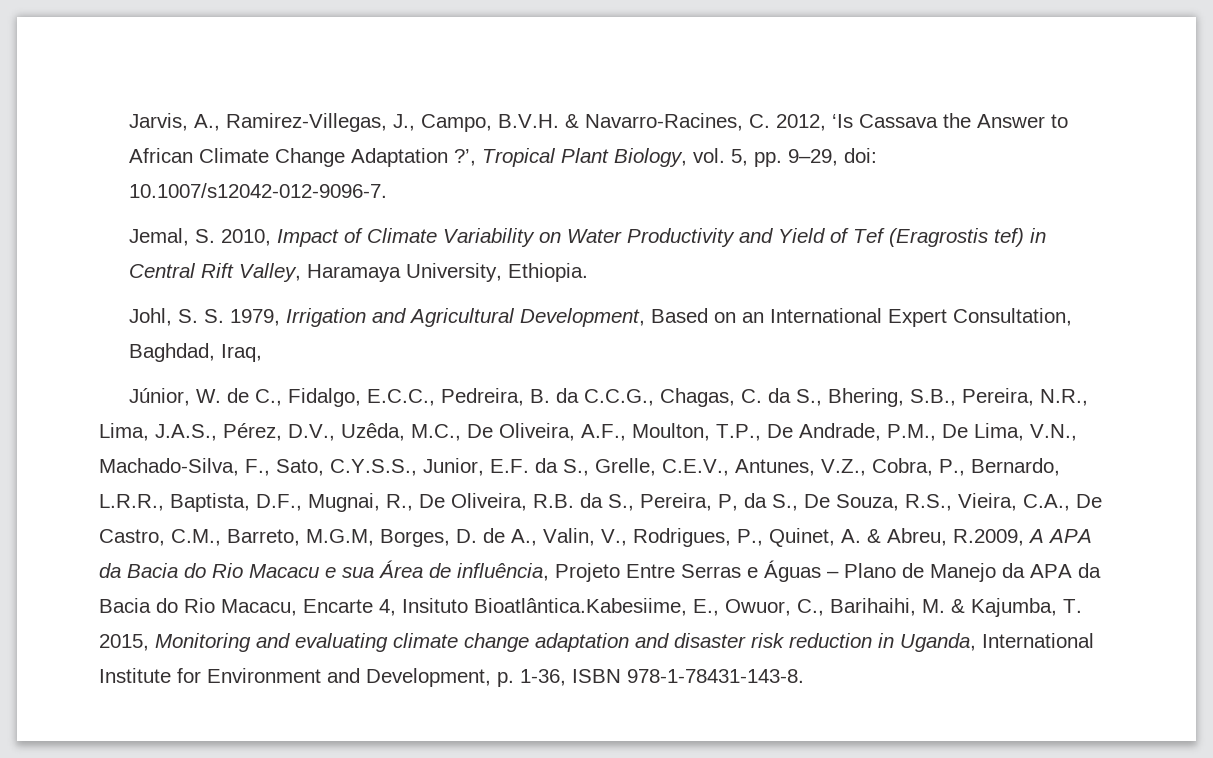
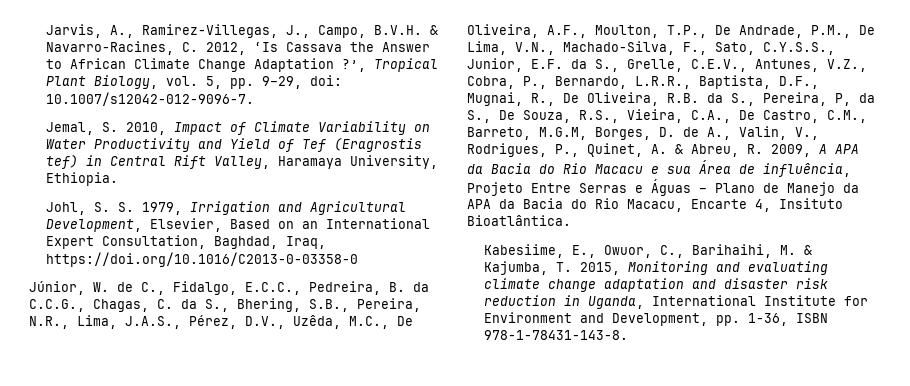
- Johl, S. S. 1979, Irrigation and Agricultural Development, Based on an International Expert Consultation, Baghdad, Iraq,
+ Johl, S. S. 1979, Irrigation and Agricultural Development, Elsevier, Based on an International Expert Consultation, Baghdad, Iraq, https://doi.org/10.1016/C2013-0-03358-0
- Júnior, W. de C., Fidalgo, E.C.C., Pedreira, B. da C.C.G., Chagas, C. da S., Bhering, S.B., Pereira, N.R., Lima, J.A.S., Pérez, D.V., Uzêda, M.C., De Oliveira, A.F., Moulton, T.P., De Andrade, P.M., De Lima, V.N., Machado-Silva, F., Sato, C.Y.S.S., Junior, E.F. da S., Grelle, C.E.V., Antunes, V.Z., Cobra, P., Bernardo, L.R.R., Baptista, D.F., Mugnai, R., De Oliveira, R.B. da S., Pereira, P, da S., De Souza, R.S., Vieira, C.A., De Castro, C.M., Barreto, M.G.M, Borges, D. de A., Valin, V., Rodrigues, P., Quinet, A. & Abreu, R.2009, A APA da Bacia do Rio Macacu e sua Área de influência, Projeto Entre Serras e Águas – Plano de Manejo da APA da Bacia do Rio Macacu, Encarte 4, Insituto Bioatlântica.Kabesiime, E., Owuor, C., Barihaihi, M. & Kajumba, T. 2015, Monitoring and evaluating climate change adaptation and disaster risk reduction in Uganda, International Institute for Environment and Development, p. 1-36, ISBN 978-1-78431-143-8.
+ Júnior, W. de C., Fidalgo, E.C.C., Pedreira, B. da C.C.G., Chagas, C. da S., Bhering, S.B., Pereira, N.R., Lima, J.A.S., Pérez, D.V., Uzêda, M.C., De Oliveira, A.F., Moulton, T.P., De Andrade, P.M., De Lima, V.N., Machado-Silva, F., Sato, C.Y.S.S., Junior, E.F. da S., Grelle, C.E.V., Antunes, V.Z., Cobra, P., Bernardo, L.R.R., Baptista, D.F., Mugnai, R., De Oliveira, R.B. da S., Pereira, P, da S., De Souza, R.S., Vieira, C.A., De Castro, C.M., Barreto, M.G.M, Borges, D. de A., Valin, V., Rodrigues, P., Quinet, A. & Abreu, R. 2009, A APA da Bacia do Rio Macacu e sua Área de influência, Projeto Entre Serras e Águas – Plano de Manejo da APA da Bacia do Rio Macacu, Encarte 4, Insituto Bioatlântica.
+ Kabesiime, E., Owuor, C., Barihaihi, M. & Kajumba, T. 2015, Monitoring and evaluating climate change adaptation and disaster risk reduction in Uganda, International Institute for Environment and Development, pp. 1-36, ISBN 978-1-78431-143-8.

